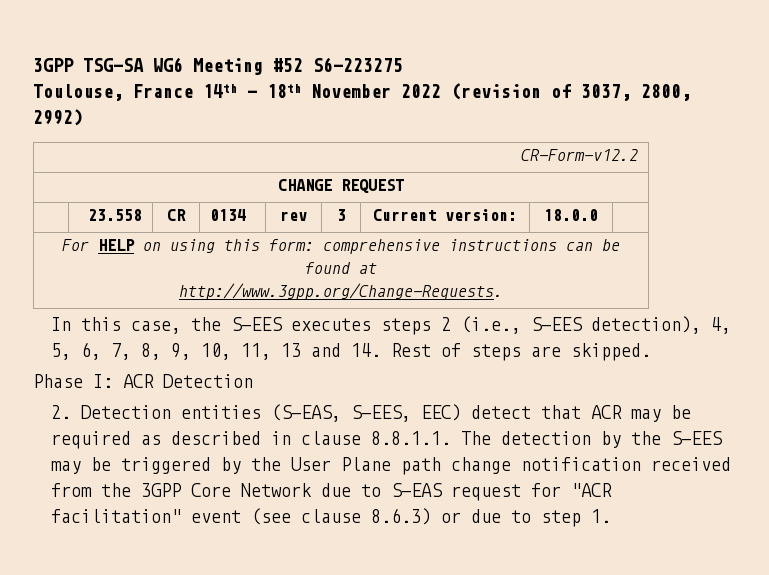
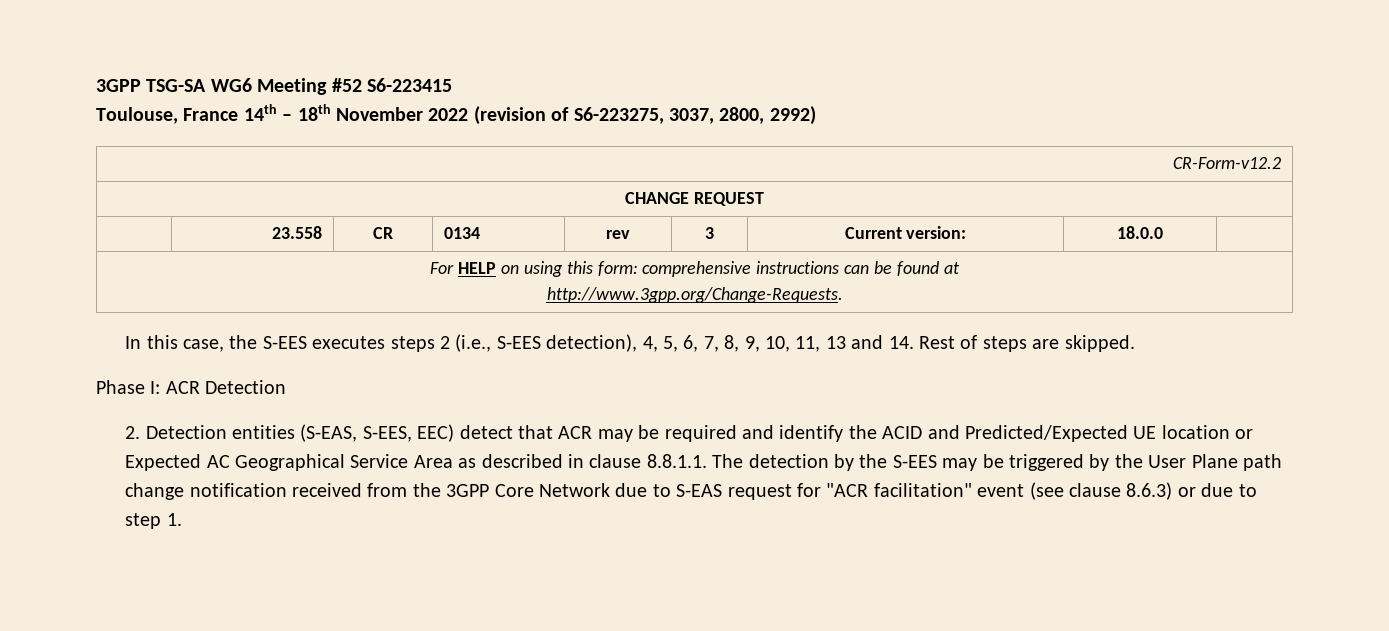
- 3GPP TSG-SA WG6 Meeting #52 S6-223275
+ 3GPP TSG-SA WG6 Meeting #52 S6-223415
- Toulouse, France 14th – 18th November 2022 (revision of 3037, 2800, 2992)
+ Toulouse, France 14th – 18th November 2022 (revision of S6-223275, 3037, 2800, 2992)
- 2. Detection entities (S-EAS, S-EES, EEC) detect that ACR may be required as described in clause 8.8.1.1. The detection by the S-EES may be triggered by the User Plane path change notification received from the 3GPP Core Network due to S-EAS request for "ACR facilitation" event (see clause 8.6.3) or due to step 1.
+ 2. Detection entities (S-EAS, S-EES, EEC) detect that ACR may be required and identify the ACID and Predicted/Expected UE location or Expected AC Geographical Service Area as described in clause 8.8.1.1. The detection by the S-EES may be triggered by the User Plane path change notification received from the 3GPP Core Network due to S-EAS request for "ACR facilitation" event (see clause 8.6.3) or due to step 1.

